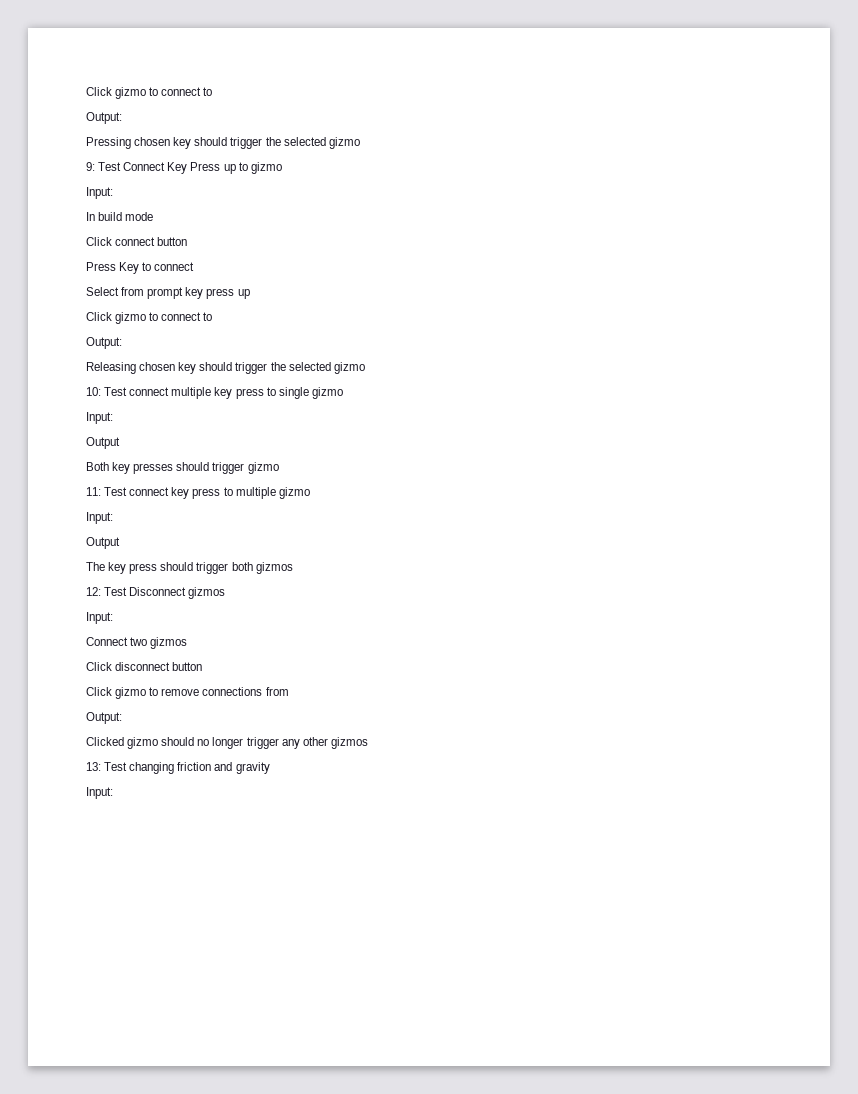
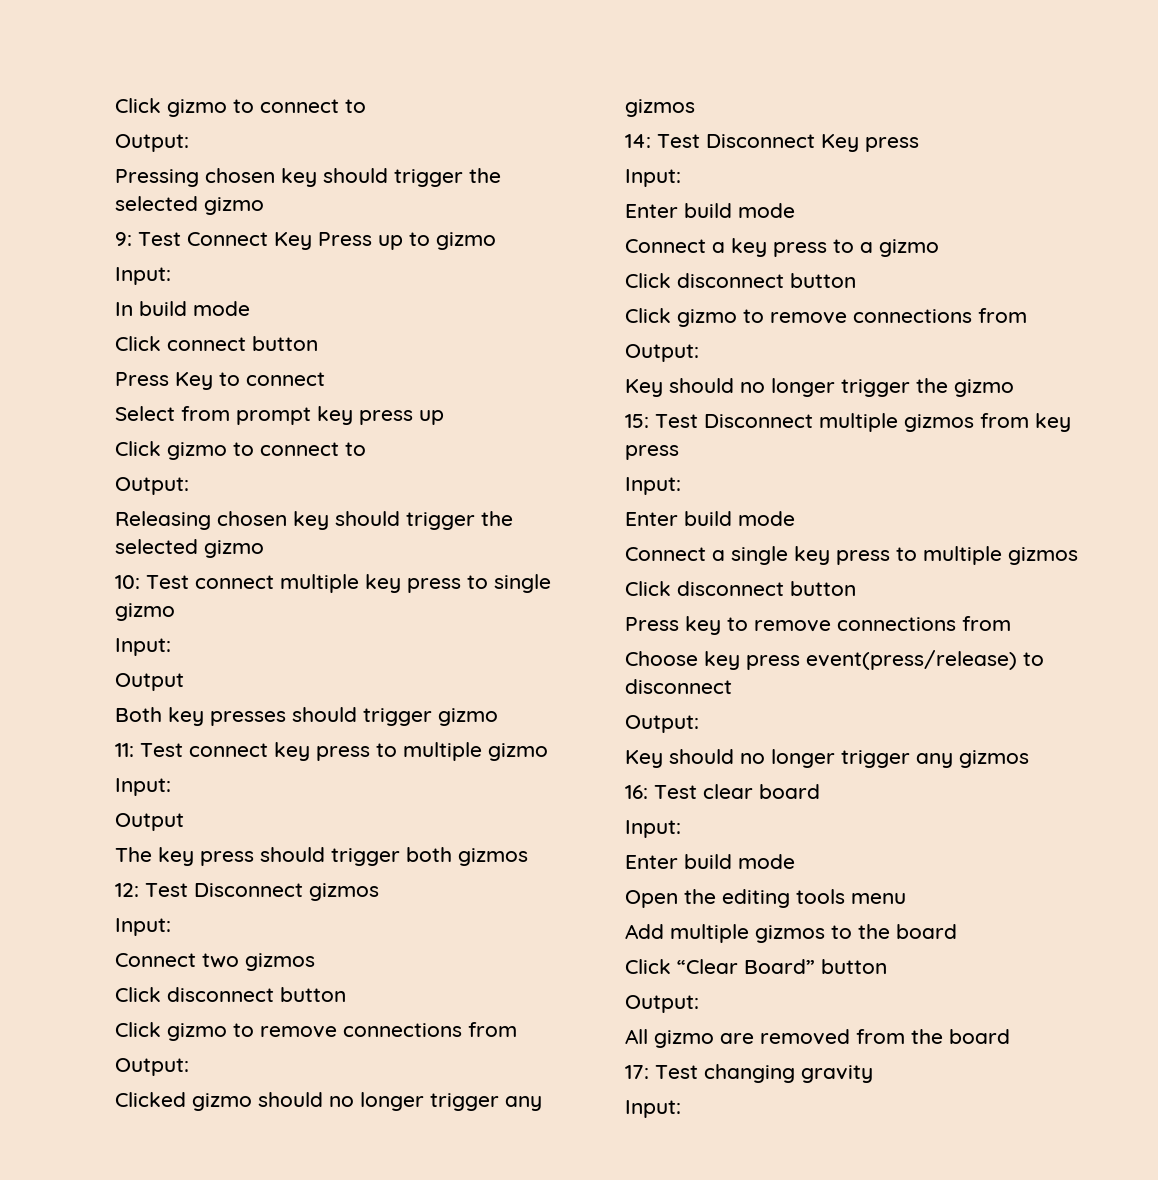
- Clicked gizmo should no longer trigger any other gizmos
- 13: Test changing friction and gravity
+ Clicked gizmo should no longer trigger any gizmos
+ 14: Test Disconnect Key press
+ Input:
+ Enter build mode
+ Connect a key press to a gizmo
+ Click disconnect button
+ Click gizmo to remove connections from
+ Output:
+ Key should no longer trigger the gizmo
+ 15: Test Disconnect multiple gizmos from key press
+ Input:
+ Enter build mode
+ Connect a single key press to multiple gizmos
+ Click disconnect button
+ Press key to remove connections from
+ Choose key press event(press/release) to disconnect
+ Output:
+ Key should no longer trigger any gizmos
+ 16: Test clear board
+ Input:
+ Enter build mode
+ Open the editing tools menu
+ Add multiple gizmos to the board
+ Click “Clear Board” button
+ Output:
+ All gizmo are removed from the board
+ 17: Test changing gravity

